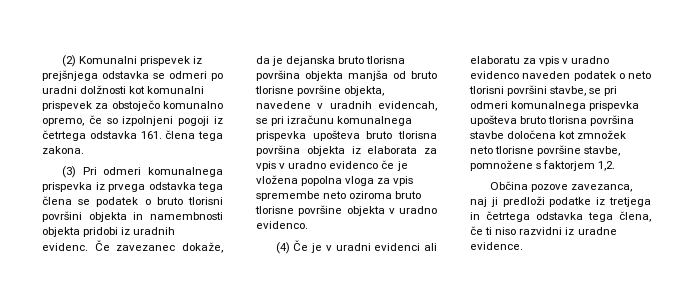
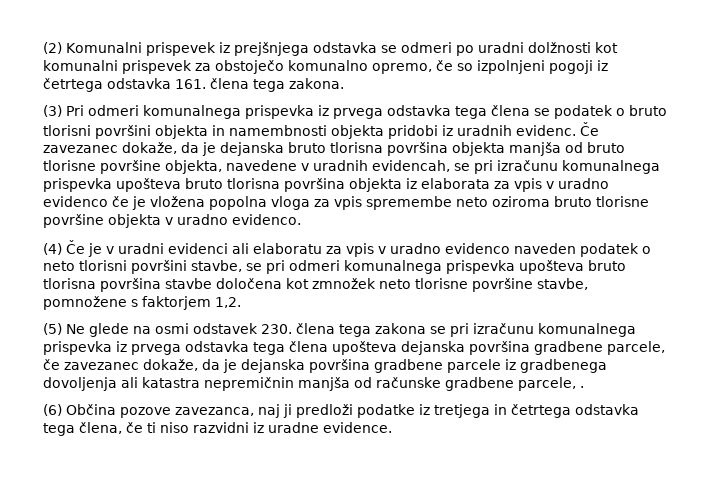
- Občina pozove zavezanca, naj ji predloži podatke iz tretjega in četrtega odstavka tega člena, če ti niso razvidni iz uradne evidence.
+ (5) Ne glede na osmi odstavek 230. člena tega zakona se pri izračunu komunalnega prispevka iz prvega odstavka tega člena upošteva dejanska površina gradbene parcele, če zavezanec dokaže, da je dejanska površina gradbene parcele iz gradbenega dovoljenja ali katastra nepremičnin manjša od računske gradbene parcele, .
+ (6) Občina pozove zavezanca, naj ji predloži podatke iz tretjega in četrtega odstavka tega člena, če ti niso razvidni iz uradne evidence.

